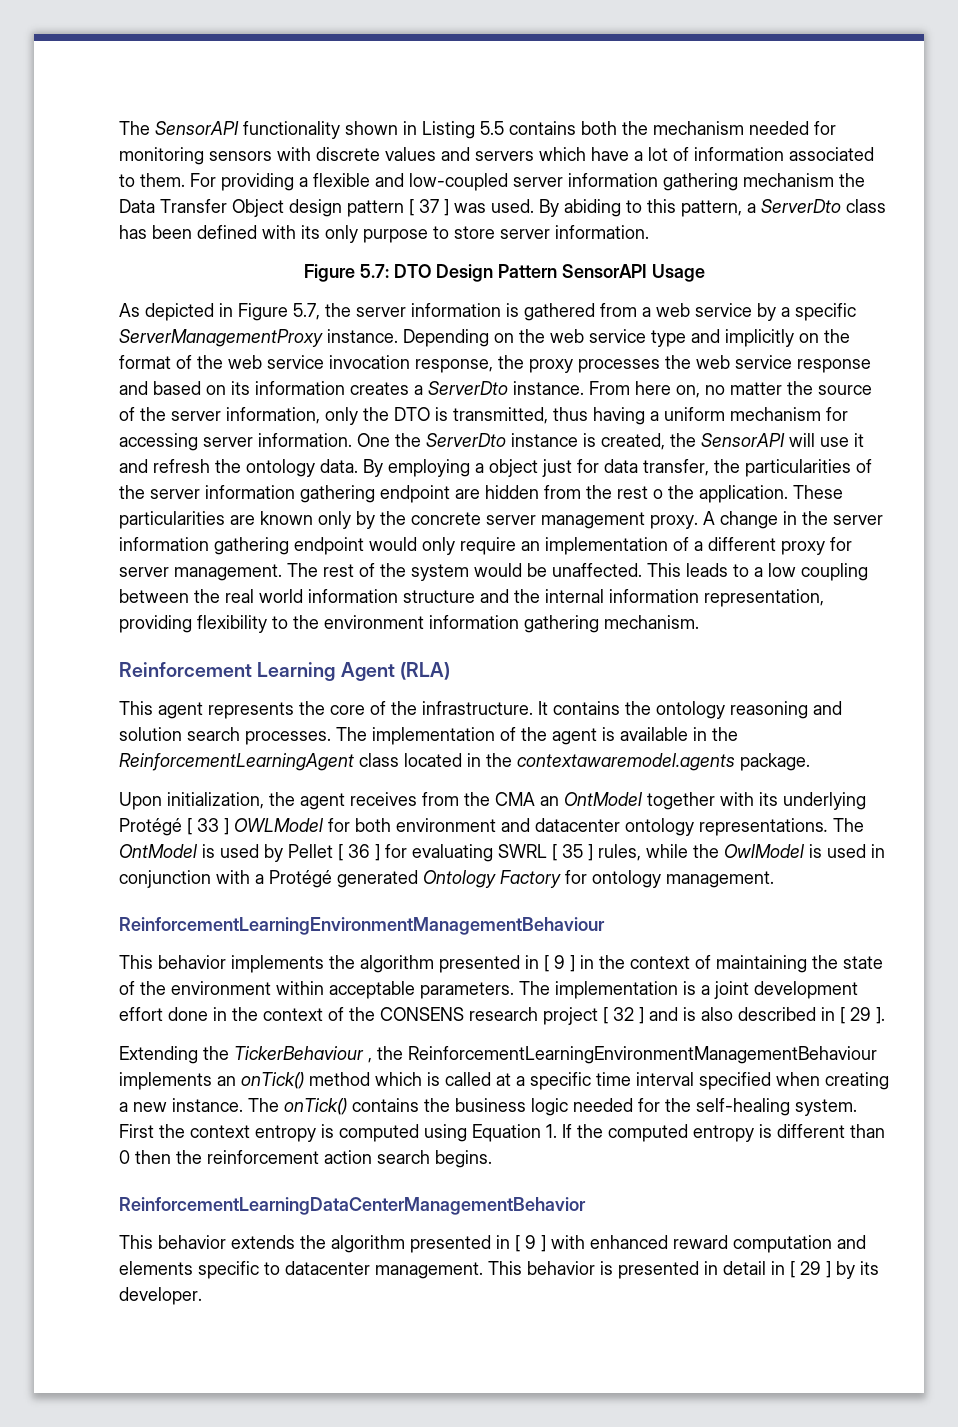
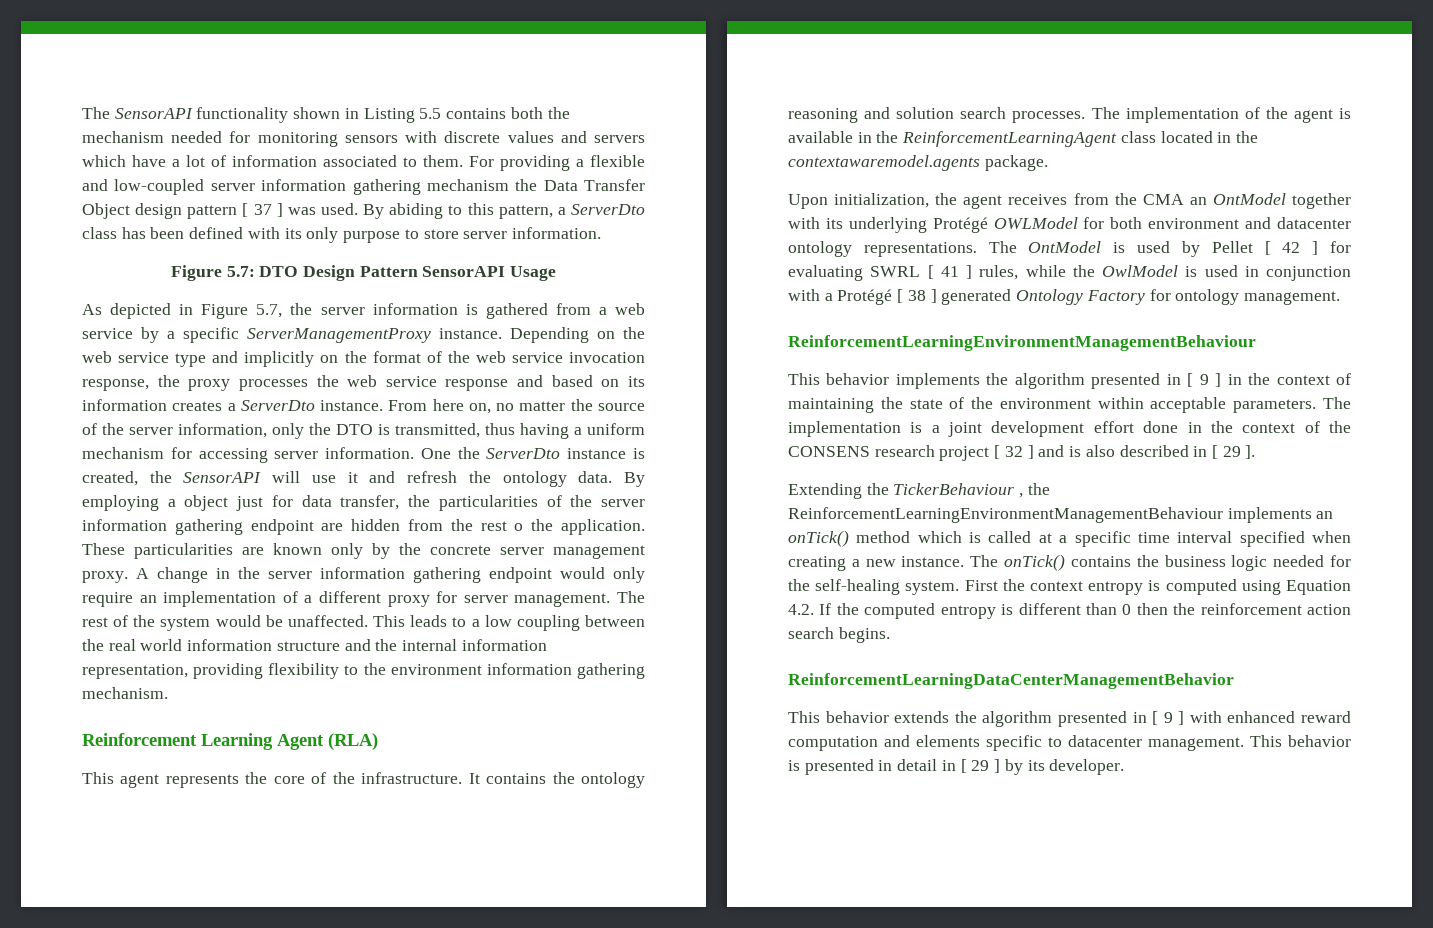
- Upon initialization, the agent receives from the CMA an OntModel together with its underlying Protégé [ 33 ] OWLModel for both environment and datacenter ontology representations.
+ Upon initialization, the agent receives from the CMA an OntModel together with its underlying Protégé OWLModel for both environment and datacenter ontology representations.
- The OntModel is used by Pellet [ 36 ] for evaluating SWRL [ 35 ] rules, while the OwlModel is used in conjunction with a Protégé generated Ontology Factory for ontology management.
+ The OntModel is used by Pellet [ 42 ] for evaluating SWRL [ 41 ] rules, while the OwlModel is used in conjunction with a Protégé [ 38 ] generated Ontology Factory for ontology management.
- First the context entropy is computed using Equation 1. If the computed entropy is different than 0 then the reinforcement action search begins.
+ First the context entropy is computed using Equation 4.2. If the computed entropy is different than 0 then the reinforcement action search begins.

